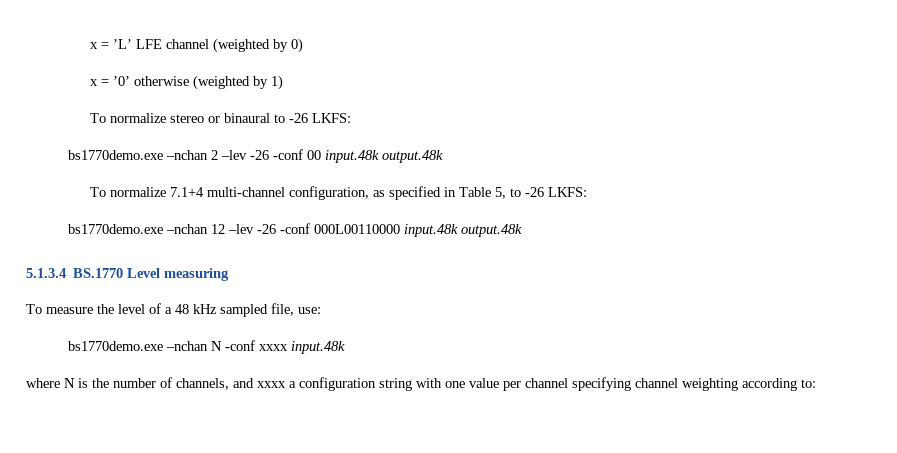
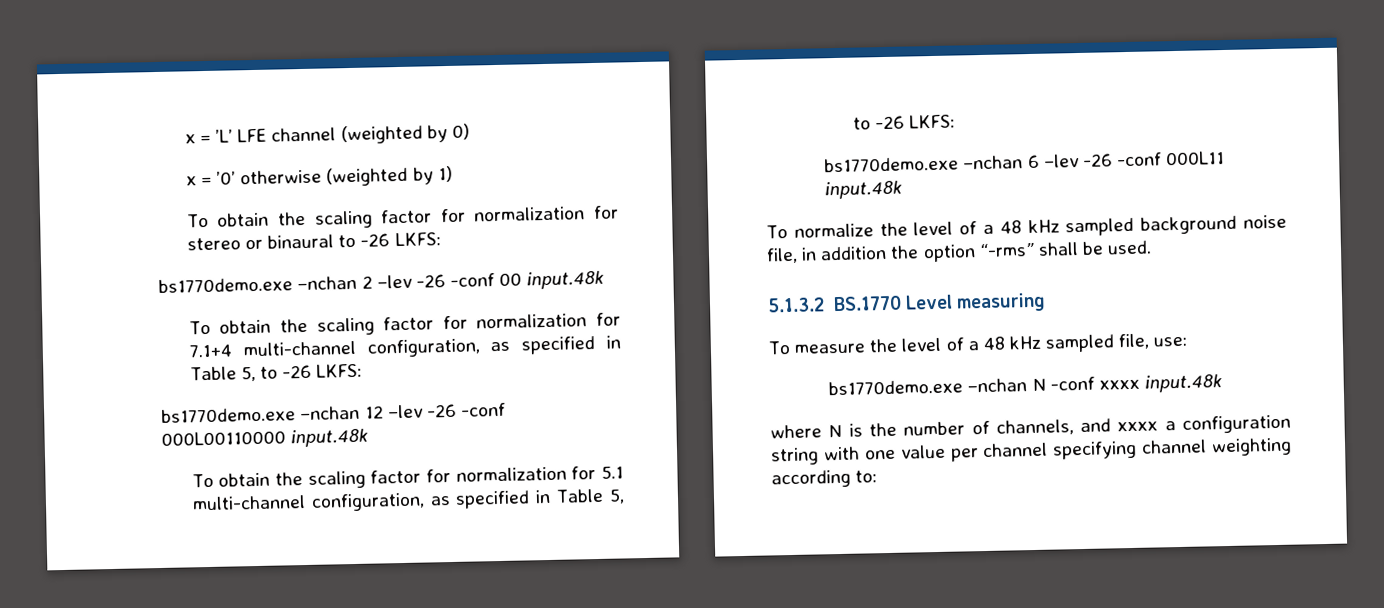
- To normalize stereo or binaural to -26 LKFS:
+ To obtain the scaling factor for normalization for stereo or binaural to -26 LKFS:
- bs1770demo.exe –nchan 2 –lev -26 -conf 00 input.48k output.48k
- To normalize 7.1+4 multi-channel configuration, as specified in Table 5, to -26 LKFS:
+ bs1770demo.exe –nchan 2 –lev -26 -conf 00 input.48k
+ To obtain the scaling factor for normalization for 7.1+4 multi-channel configuration, as specified in Table 5, to -26 LKFS:
- bs1770demo.exe –nchan 12 –lev -26 -conf 000L00110000 input.48k output.48k
- 5.1.3.4 BS.1770 Level measuring
+ bs1770demo.exe –nchan 12 –lev -26 -conf 000L00110000 input.48k
+ To obtain the scaling factor for normalization for 5.1 multi-channel configuration, as specified in Table 5, to -26 LKFS:
+ bs1770demo.exe –nchan 6 –lev -26 -conf 000L11 input.48k
+ To normalize the level of a 48 kHz sampled background noise file, in addition the option “-rms” shall be used.
+ 5.1.3.2 BS.1770 Level measuring

